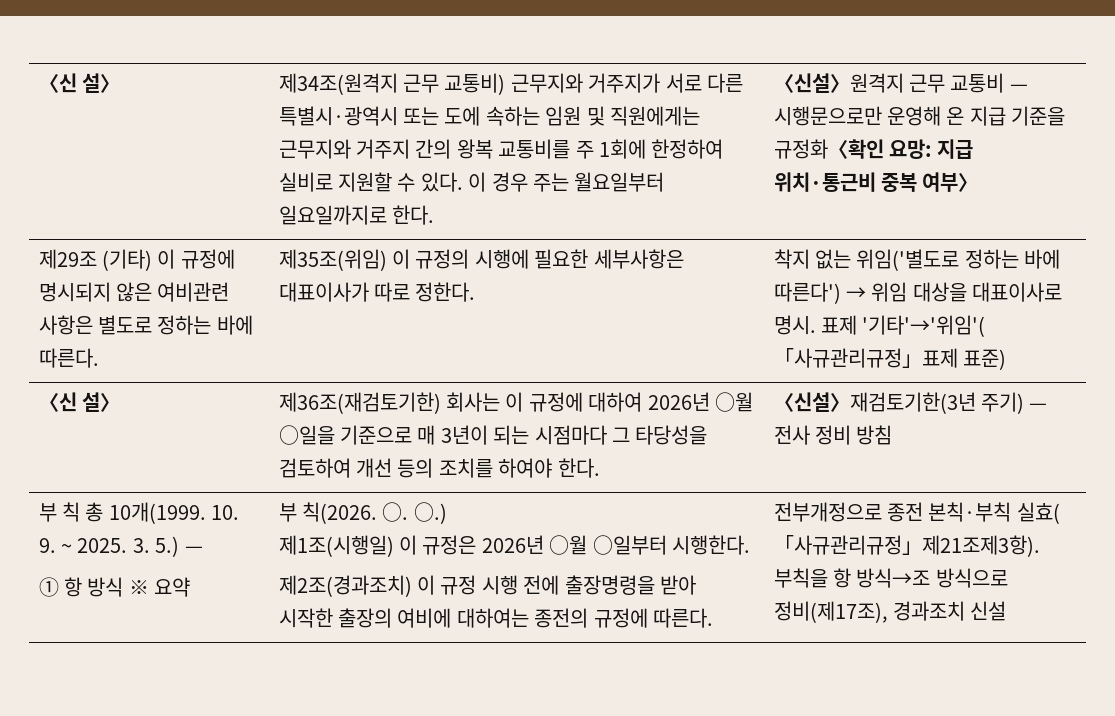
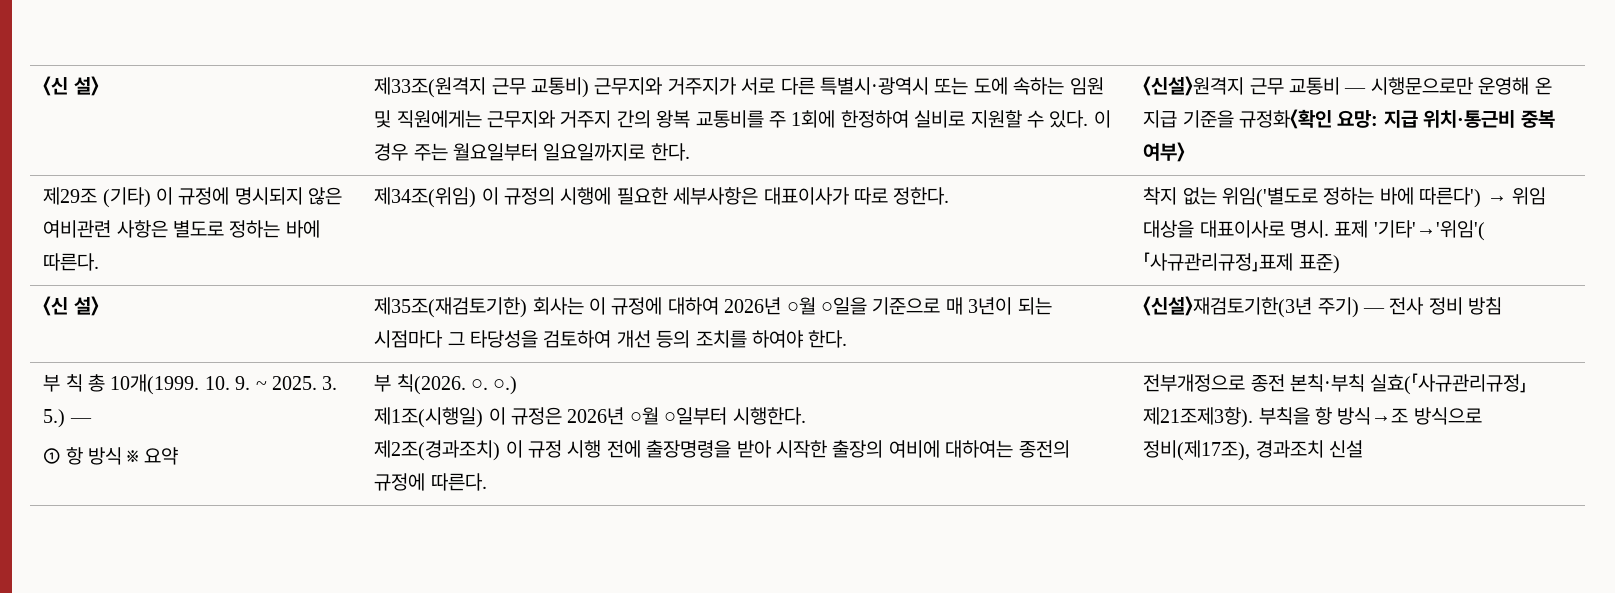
- 〈신 설〉 | 제34조(원격지 근무 교통비) 근무지와 거주지가 서로 다른 특별시·광역시 또는 도에 속하는 임원 및 직원에게는 근무지와 거주지 간의 왕복 교통비를 주 1회에 한정하여 실비로 지원할 수 있다.
+ 〈신 설〉 | 제33조(원격지 근무 교통비) 근무지와 거주지가 서로 다른 특별시·광역시 또는 도에 속하는 임원 및 직원에게는 근무지와 거주지 간의 왕복 교통비를 주 1회에 한정하여 실비로 지원할 수 있다.
- 제29조 (기타) 이 규정에 명시되지 않은 여비관련 사항은 별도로 정하는 바에 따른다. | 제35조(위임) 이 규정의 시행에 필요한 세부사항은 대표이사가 따로 정한다. | 착지 없는 위임('별도로 정하는 바에 따른다') → 위임 대상을 대표이사로 명시. 표제 '기타'→'위임'(「사규관리규정」표제 표준)
+ 제29조 (기타) 이 규정에 명시되지 않은 여비관련 사항은 별도로 정하는 바에 따른다. | 제34조(위임) 이 규정의 시행에 필요한 세부사항은 대표이사가 따로 정한다. | 착지 없는 위임('별도로 정하는 바에 따른다') → 위임 대상을 대표이사로 명시. 표제 '기타'→'위임'(「사규관리규정」표제 표준)
- 〈신 설〉 | 제36조(재검토기한) 회사는 이 규정에 대하여 2026년 ○월 ○일을 기준으로 매 3년이 되는 시점마다 그 타당성을 검토하여 개선 등의 조치를 하여야 한다. | 〈신설〉재검토기한(3년 주기) — 전사 정비 방침
+ 〈신 설〉 | 제35조(재검토기한) 회사는 이 규정에 대하여 2026년 ○월 ○일을 기준으로 매 3년이 되는 시점마다 그 타당성을 검토하여 개선 등의 조치를 하여야 한다. | 〈신설〉재검토기한(3년 주기) — 전사 정비 방침

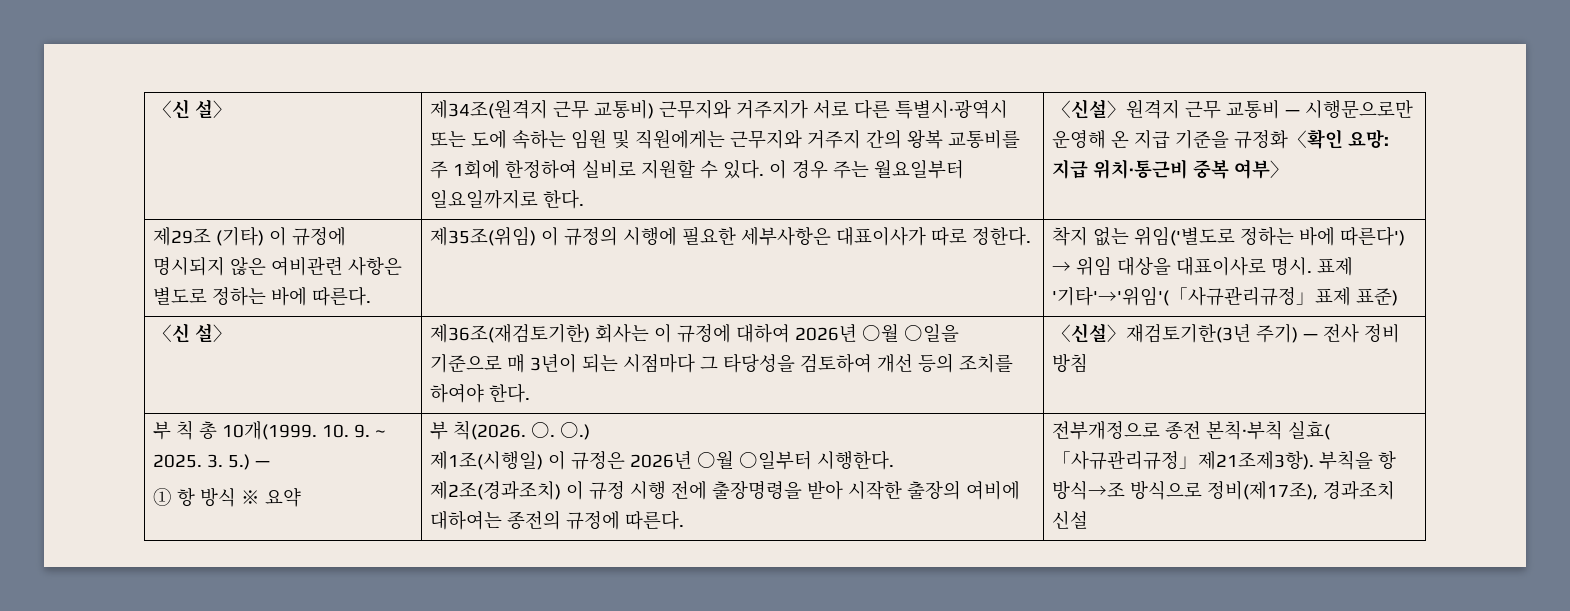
- 〈신 설〉 | 제33조(원격지 근무 교통비) 근무지와 거주지가 서로 다른 특별시·광역시 또는 도에 속하는 임원 및 직원에게는 근무지와 거주지 간의 왕복 교통비를 주 1회에 한정하여 실비로 지원할 수 있다.
+ 〈신 설〉 | 제34조(원격지 근무 교통비) 근무지와 거주지가 서로 다른 특별시·광역시 또는 도에 속하는 임원 및 직원에게는 근무지와 거주지 간의 왕복 교통비를 주 1회에 한정하여 실비로 지원할 수 있다.
- 제29조 (기타) 이 규정에 명시되지 않은 여비관련 사항은 별도로 정하는 바에 따른다. | 제34조(위임) 이 규정의 시행에 필요한 세부사항은 대표이사가 따로 정한다. | 착지 없는 위임('별도로 정하는 바에 따른다') → 위임 대상을 대표이사로 명시. 표제 '기타'→'위임'(「사규관리규정」표제 표준)
+ 제29조 (기타) 이 규정에 명시되지 않은 여비관련 사항은 별도로 정하는 바에 따른다. | 제35조(위임) 이 규정의 시행에 필요한 세부사항은 대표이사가 따로 정한다. | 착지 없는 위임('별도로 정하는 바에 따른다') → 위임 대상을 대표이사로 명시. 표제 '기타'→'위임'(「사규관리규정」표제 표준)
- 〈신 설〉 | 제35조(재검토기한) 회사는 이 규정에 대하여 2026년 ○월 ○일을 기준으로 매 3년이 되는 시점마다 그 타당성을 검토하여 개선 등의 조치를 하여야 한다. | 〈신설〉재검토기한(3년 주기) — 전사 정비 방침
+ 〈신 설〉 | 제36조(재검토기한) 회사는 이 규정에 대하여 2026년 ○월 ○일을 기준으로 매 3년이 되는 시점마다 그 타당성을 검토하여 개선 등의 조치를 하여야 한다. | 〈신설〉재검토기한(3년 주기) — 전사 정비 방침

